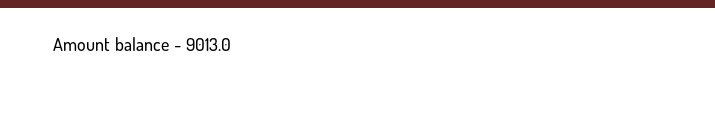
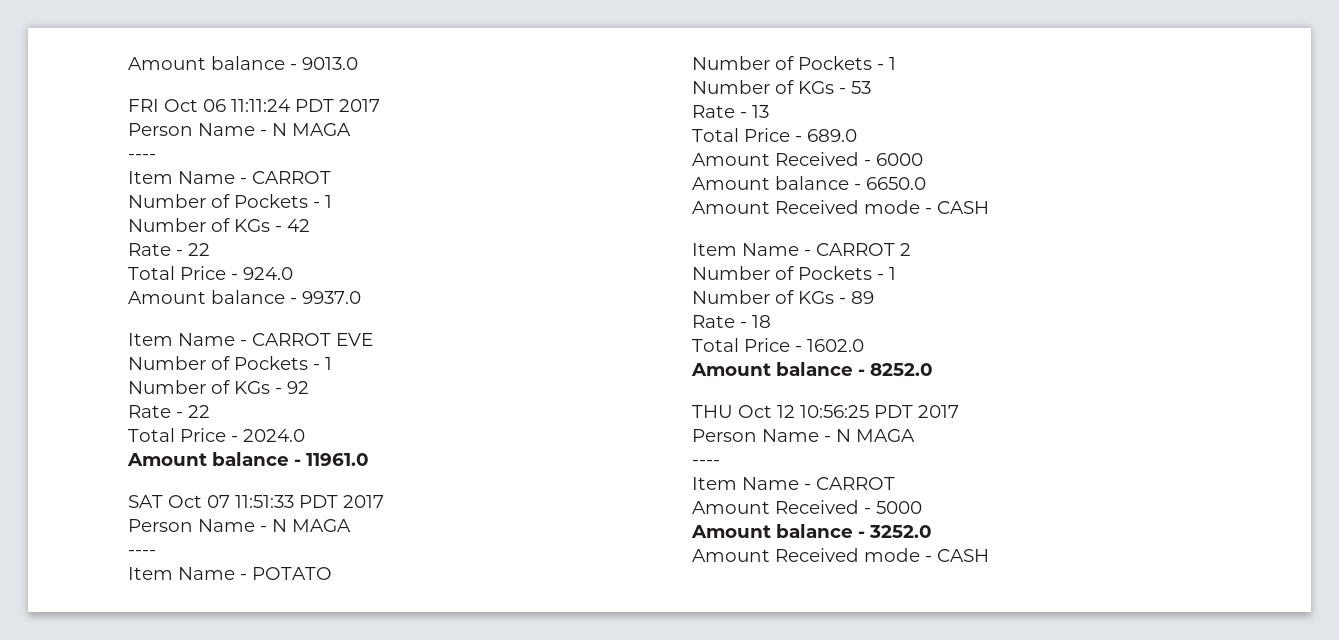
+ FRI Oct 06 11:11:24 PDT 2017
+ Person Name - N MAGA
+ ----
+ Item Name - CARROT
+ Number of Pockets - 1
+ Number of KGs - 42
+ Rate - 22
+ Total Price - 924.0
+ Amount balance - 9937.0
+ Item Name - CARROT EVE
+ Number of Pockets - 1
+ Number of KGs - 92
+ Rate - 22
+ Total Price - 2024.0
+ Amount balance - 11961.0
+ SAT Oct 07 11:51:33 PDT 2017
+ Person Name - N MAGA
+ ----
+ Item Name - POTATO
+ Number of Pockets - 1
+ Number of KGs - 53
+ Rate - 13
+ Total Price - 689.0
+ Amount Received - 6000
+ Amount balance - 6650.0
+ Amount Received mode - CASH
+ Item Name - CARROT 2
+ Number of Pockets - 1
+ Number of KGs - 89
+ Rate - 18
+ Total Price - 1602.0
+ Amount balance - 8252.0
+ THU Oct 12 10:56:25 PDT 2017
+ Person Name - N MAGA
+ ----
+ Item Name - CARROT
+ Amount Received - 5000
+ Amount balance - 3252.0
+ Amount Received mode - CASH

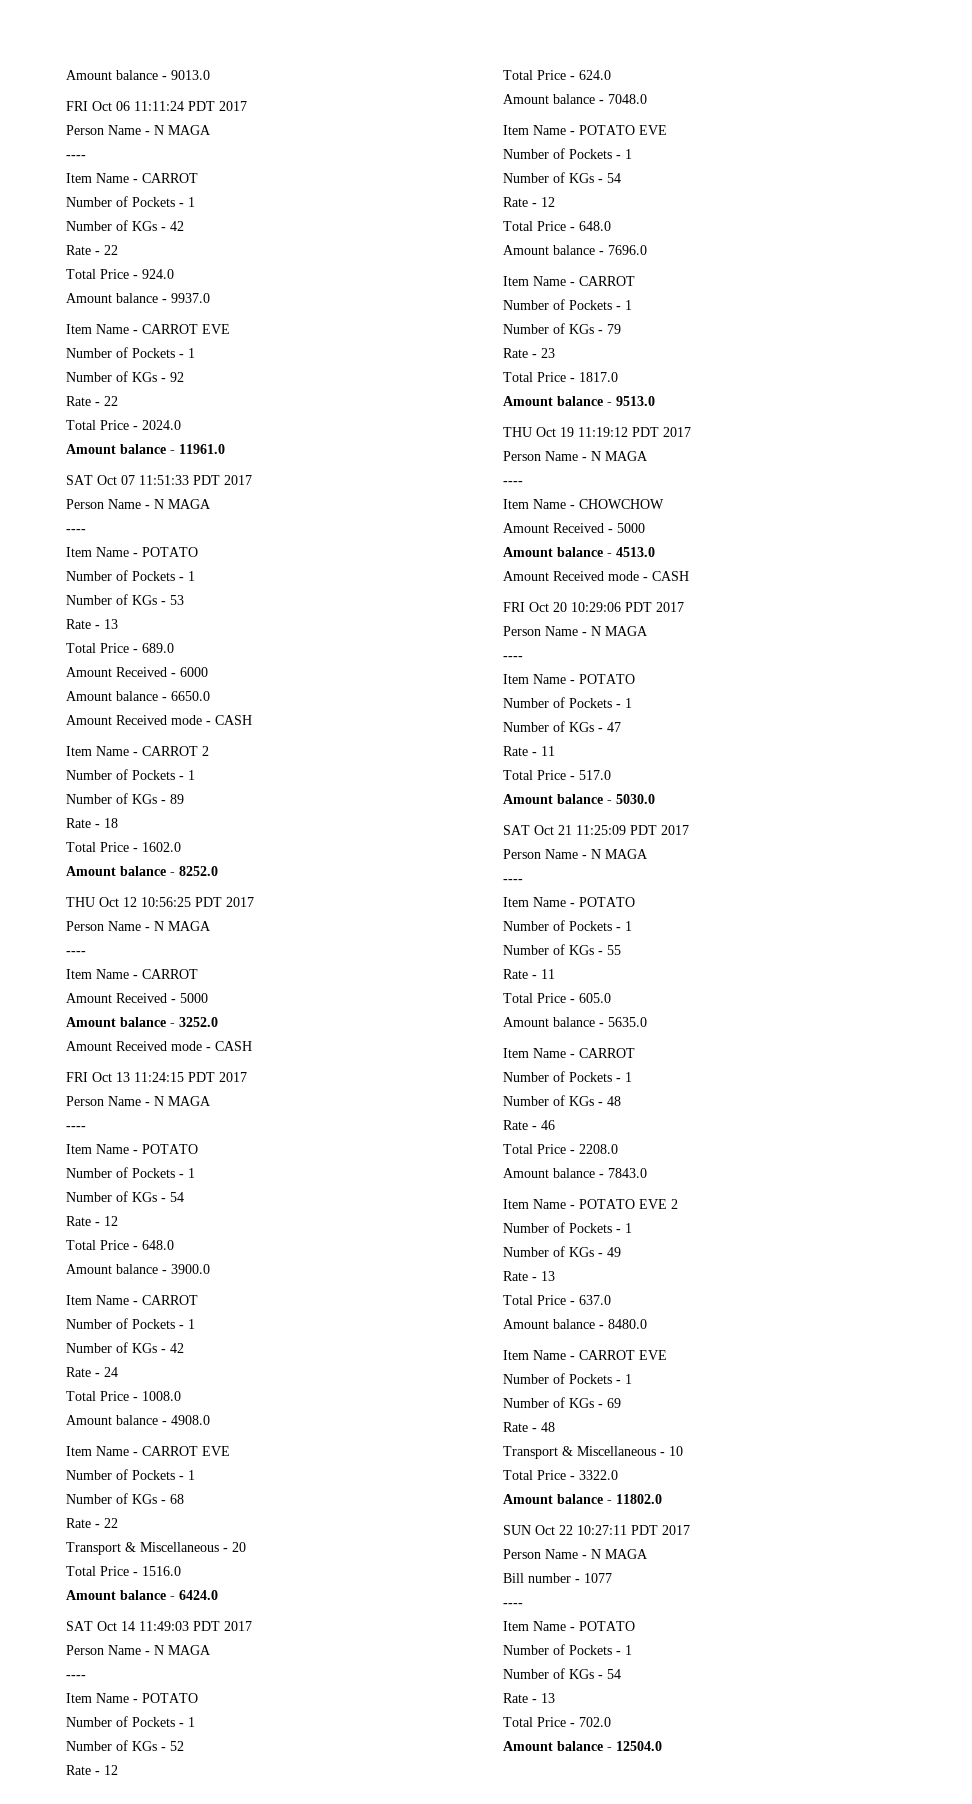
+ FRI Oct 13 11:24:15 PDT 2017
+ Person Name - N MAGA
+ ----
+ Item Name - POTATO
+ Number of Pockets - 1
+ Number of KGs - 54
+ Rate - 12
+ Total Price - 648.0
+ Amount balance - 3900.0
+ Item Name - CARROT
+ Number of Pockets - 1
+ Number of KGs - 42
+ Rate - 24
+ Total Price - 1008.0
+ Amount balance - 4908.0
+ Item Name - CARROT EVE
+ Number of Pockets - 1
+ Number of KGs - 68
+ Rate - 22
+ Transport & Miscellaneous - 20
+ Total Price - 1516.0
+ Amount balance - 6424.0
+ SAT Oct 14 11:49:03 PDT 2017
+ Person Name - N MAGA
+ ----
+ Item Name - POTATO
+ Number of Pockets - 1
+ Number of KGs - 52
+ Rate - 12
+ Total Price - 624.0
+ Amount balance - 7048.0
+ Item Name - POTATO EVE
+ Number of Pockets - 1
+ Number of KGs - 54
+ Rate - 12
+ Total Price - 648.0
+ Amount balance - 7696.0
+ Item Name - CARROT
+ Number of Pockets - 1
+ Number of KGs - 79
+ Rate - 23
+ Total Price - 1817.0
+ Amount balance - 9513.0
+ THU Oct 19 11:19:12 PDT 2017
+ Person Name - N MAGA
+ ----
+ Item Name - CHOWCHOW
+ Amount Received - 5000
+ Amount balance - 4513.0
+ Amount Received mode - CASH
+ FRI Oct 20 10:29:06 PDT 2017
+ Person Name - N MAGA
+ ----
+ Item Name - POTATO
+ Number of Pockets - 1
+ Number of KGs - 47
+ Rate - 11
+ Total Price - 517.0
+ Amount balance - 5030.0
+ SAT Oct 21 11:25:09 PDT 2017
+ Person Name - N MAGA
+ ----
+ Item Name - POTATO
+ Number of Pockets - 1
+ Number of KGs - 55
+ Rate - 11
+ Total Price - 605.0
+ Amount balance - 5635.0
+ Item Name - CARROT
+ Number of Pockets - 1
+ Number of KGs - 48
+ Rate - 46
+ Total Price - 2208.0
+ Amount balance - 7843.0
+ Item Name - POTATO EVE 2
+ Number of Pockets - 1
+ Number of KGs - 49
+ Rate - 13
+ Total Price - 637.0
+ Amount balance - 8480.0
+ Item Name - CARROT EVE
+ Number of Pockets - 1
+ Number of KGs - 69
+ Rate - 48
+ Transport & Miscellaneous - 10
+ Total Price - 3322.0
+ Amount balance - 11802.0
+ SUN Oct 22 10:27:11 PDT 2017
+ Person Name - N MAGA
+ Bill number - 1077
+ ----
+ Item Name - POTATO
+ Number of Pockets - 1
+ Number of KGs - 54
+ Rate - 13
+ Total Price - 702.0
+ Amount balance - 12504.0

